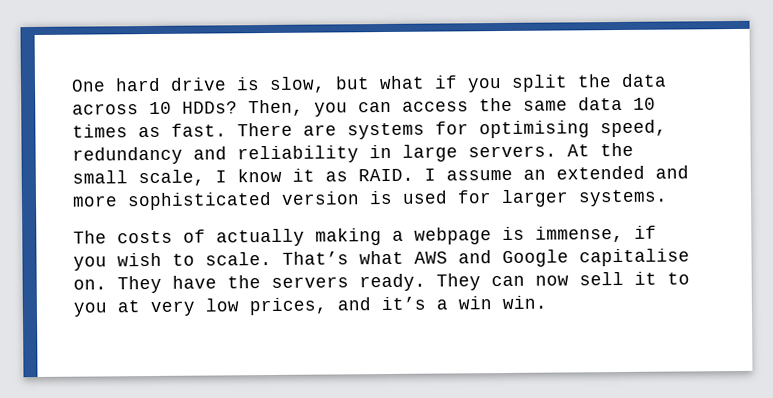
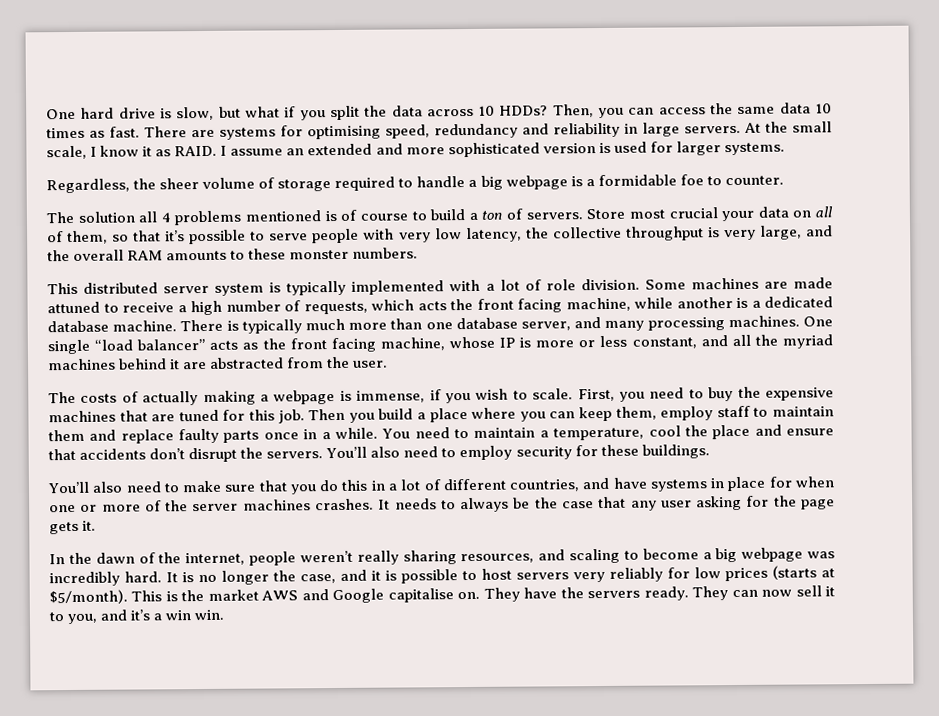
+ Regardless, the sheer volume of storage required to handle a big webpage is a formidable foe to counter.
+ The solution all 4 problems mentioned is of course to build a ton of servers. Store most crucial your data on all of them, so that it’s possible to serve people with very low latency, the collective throughput is very large, and the overall RAM amounts to these monster numbers.
+ This distributed server system is typically implemented with a lot of role division. Some machines are made attuned to receive a high number of requests, which acts the front facing machine, while another is a dedicated database machine. There is typically much more than one database server, and many processing machines. One single “load balancer” acts as the front facing machine, whose IP is more or less constant, and all the myriad machines behind it are abstracted from the user.
- That’s what AWS and Google capitalise on.
+ First, you need to buy the expensive machines that are tuned for this job. Then you build a place where you can keep them, employ staff to maintain them and replace faulty parts once in a while. You need to maintain a temperature, cool the place and ensure that accidents don’t disrupt the servers. You’ll also need to employ security for these buildings.
+ You’ll also need to make sure that you do this in a lot of different countries, and have systems in place for when one or more of the server machines crashes. It needs to always be the case that any user asking for the page gets it.
+ In the dawn of the internet, people weren’t really sharing resources, and scaling to become a big webpage was incredibly hard. It is no longer the case, and it is possible to host servers very reliably for low prices (starts at $5/month). This is the market AWS and Google capitalise on.
- They can now sell it to you at very low prices, and it’s a win win.
+ They can now sell it to you, and it’s a win win.

